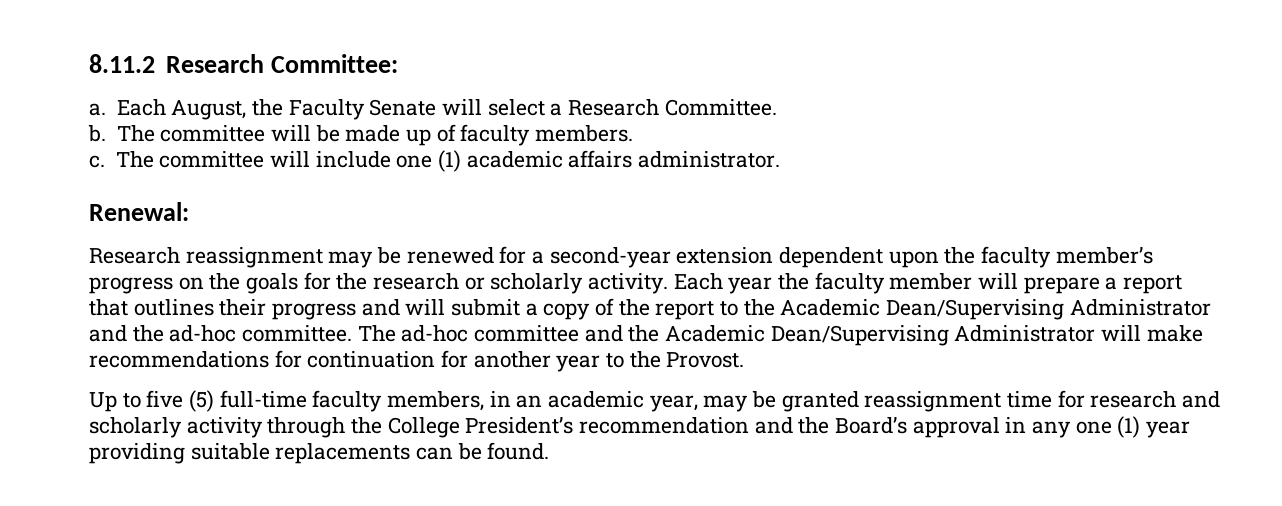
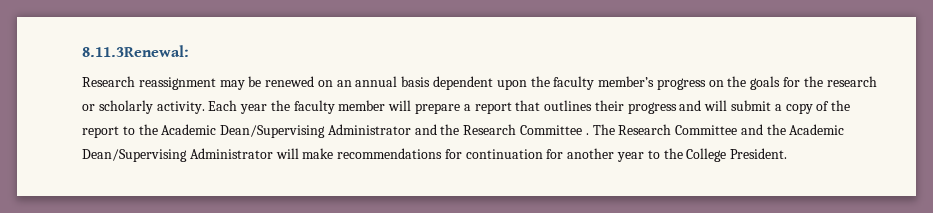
- 8.11.2 Research Committee:
- a. Each August, the Faculty Senate will select a Research Committee.
- b. The committee will be made up of faculty members.
- c. The committee will include one (1) academic affairs administrator.
- Renewal:
+ 8.11.3Renewal:
- Research reassignment may be renewed for a second-year extension dependent upon the faculty member’s progress on the goals for the research or scholarly activity.
+ Research reassignment may be renewed on an annual basis dependent upon the faculty member’s progress on the goals for the research or scholarly activity.
- Each year the faculty member will prepare a report that outlines their progress and will submit a copy of the report to the Academic Dean/Supervising Administrator and the ad-hoc committee. The ad-hoc committee and the Academic Dean/Supervising Administrator will make recommendations for continuation for another year to the Provost.
- Up to five (5) full-time faculty members, in an academic year, may be granted reassignment time for research and scholarly activity through the College President’s recommendation and the Board’s approval in any one (1) year providing suitable replacements can be found.
+ Each year the faculty member will prepare a report that outlines their progress and will submit a copy of the report to the Academic Dean/Supervising Administrator and the Research Committee . The Research Committee and the Academic Dean/Supervising Administrator will make recommendations for continuation for another year to the College President.

